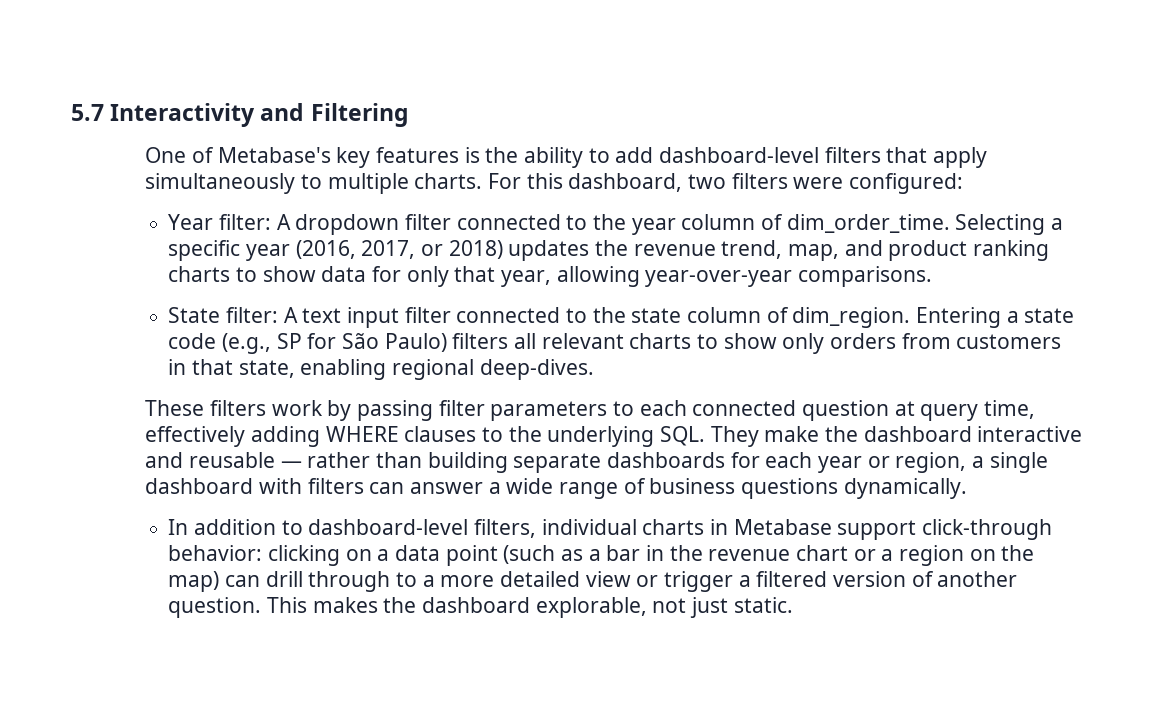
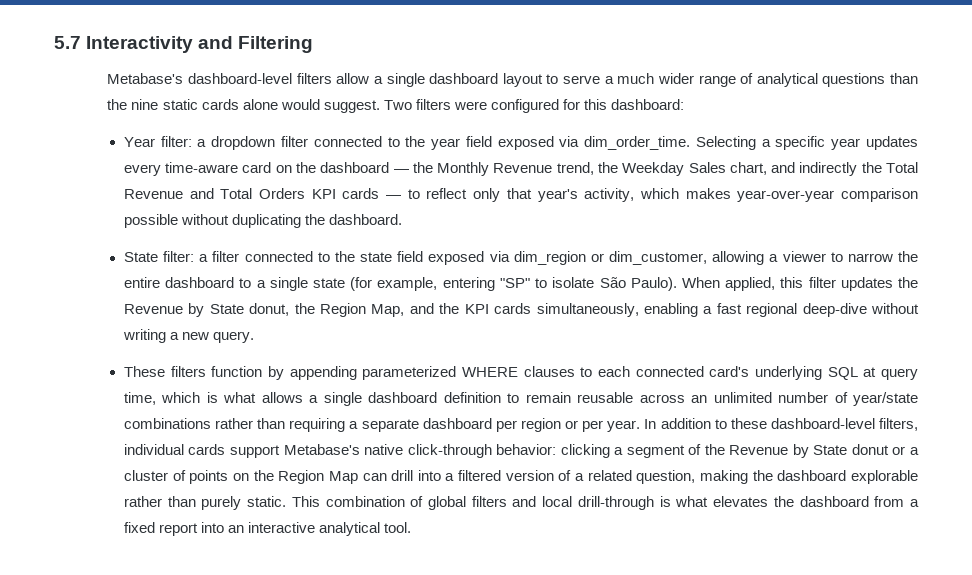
- One of Metabase's key features is the ability to add dashboard-level filters that apply simultaneously to multiple charts. For this dashboard, two filters were configured:
+ Metabase's dashboard-level filters allow a single dashboard layout to serve a much wider range of analytical questions than the nine static cards alone would suggest. Two filters were configured for this dashboard:
- Year filter: A dropdown filter connected to the year column of dim_order_time.
+ Year filter: a dropdown filter connected to the year field exposed via dim_order_time.
- Selecting a specific year (2016, 2017, or 2018) updates the revenue trend, map, and product ranking charts to show data for only that year, allowing year-over-year comparisons.
+ Selecting a specific year updates every time-aware card on the dashboard — the Monthly Revenue trend, the Weekday Sales chart, and indirectly the Total Revenue and Total Orders KPI cards — to reflect only that year's activity, which makes year-over-year comparison possible without duplicating the dashboard.
- State filter: A text input filter connected to the state column of dim_region. Entering a state code (e.g., SP for São Paulo) filters all relevant charts to show only orders from customers in that state, enabling regional deep-dives.
- These filters work by passing filter parameters to each connected question at query time, effectively adding WHERE clauses to the underlying SQL. They make the dashboard interactive and reusable — rather than building separate dashboards for each year or region, a single dashboard with filters can answer a wide range of business questions dynamically.
- In addition to dashboard-level filters, individual charts in Metabase support click-through behavior: clicking on a data point (such as a bar in the revenue chart or a region on the map) can drill through to a more detailed view or trigger a filtered version of another question. This makes the dashboard explorable, not just static.
+ State filter: a filter connected to the state field exposed via dim_region or dim_customer, allowing a viewer to narrow the entire dashboard to a single state (for example, entering "SP" to isolate São Paulo). When applied, this filter updates the Revenue by State donut, the Region Map, and the KPI cards simultaneously, enabling a fast regional deep-dive without writing a new query.
+ These filters function by appending parameterized WHERE clauses to each connected card's underlying SQL at query time, which is what allows a single dashboard definition to remain reusable across an unlimited number of year/state combinations rather than requiring a separate dashboard per region or per year. In addition to these dashboard-level filters, individual cards support Metabase's native click-through behavior: clicking a segment of the Revenue by State donut or a cluster of points on the Region Map can drill into a filtered version of a related question, making the dashboard explorable rather than purely static. This combination of global filters and local drill-through is what elevates the dashboard from a fixed report into an interactive analytical tool.

